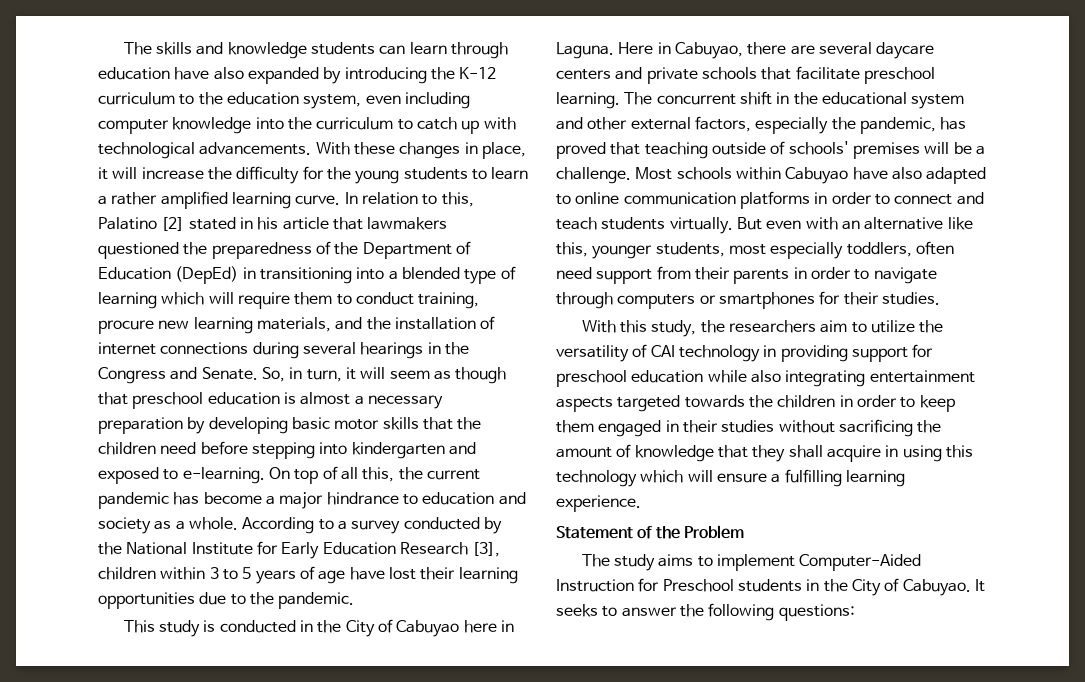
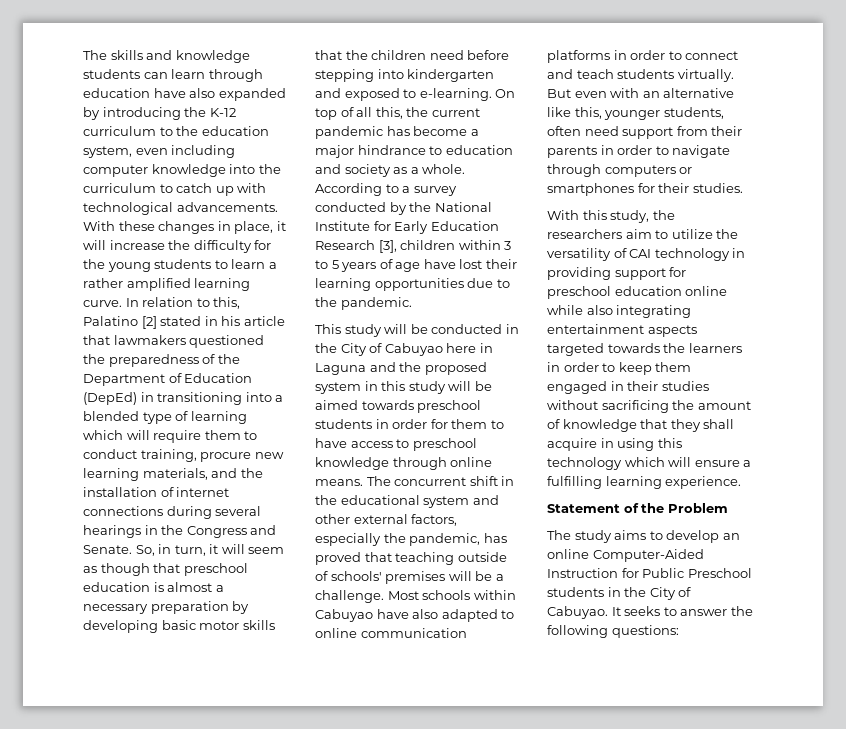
- This study is conducted in the City of Cabuyao here in Laguna. Here in Cabuyao, there are several daycare centers and private schools that facilitate preschool learning.
+ This study will be conducted in the City of Cabuyao here in Laguna and the proposed system in this study will be aimed towards preschool students in order for them to have access to preschool knowledge through online means.
- But even with an alternative like this, younger students, most especially toddlers, often need support from their parents in order to navigate through computers or smartphones for their studies.
+ But even with an alternative like this, younger students, often need support from their parents in order to navigate through computers or smartphones for their studies.
- With this study, the researchers aim to utilize the versatility of CAI technology in providing support for preschool education while also integrating entertainment aspects targeted towards the children in order to keep them engaged in their studies without sacrificing the amount of knowledge that they shall acquire in using this technology which will ensure a fulfilling learning experience.
+ With this study, the researchers aim to utilize the versatility of CAI technology in providing support for preschool education online while also integrating entertainment aspects targeted towards the learners in order to keep them engaged in their studies without sacrificing the amount of knowledge that they shall acquire in using this technology which will ensure a fulfilling learning experience.
- The study aims to implement Computer-Aided Instruction for Preschool students in the City of Cabuyao.
+ The study aims to develop an online Computer-Aided Instruction for Public Preschool students in the City of Cabuyao.

